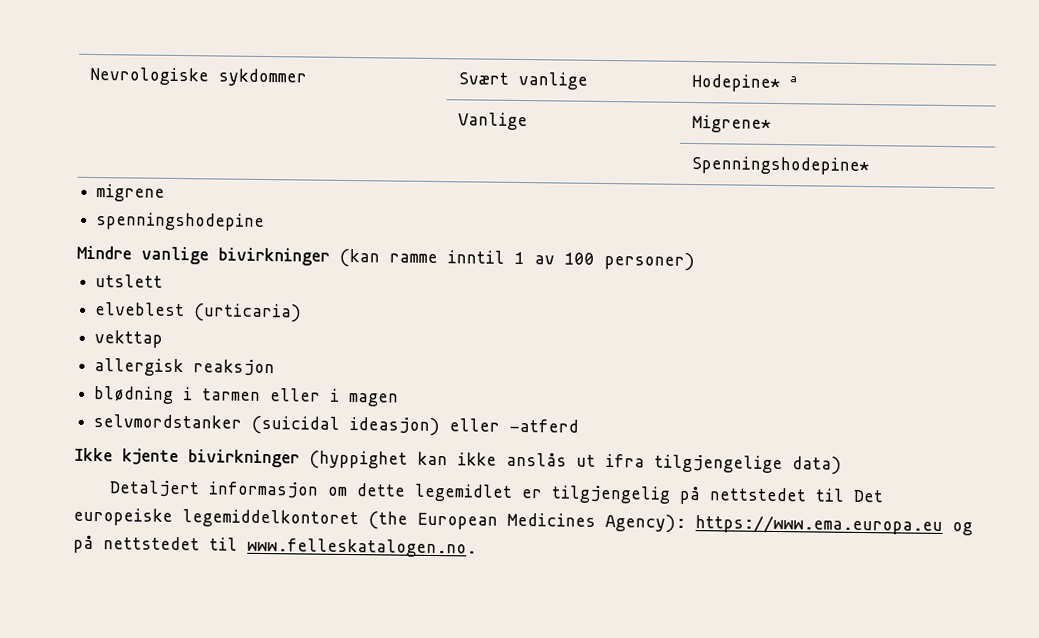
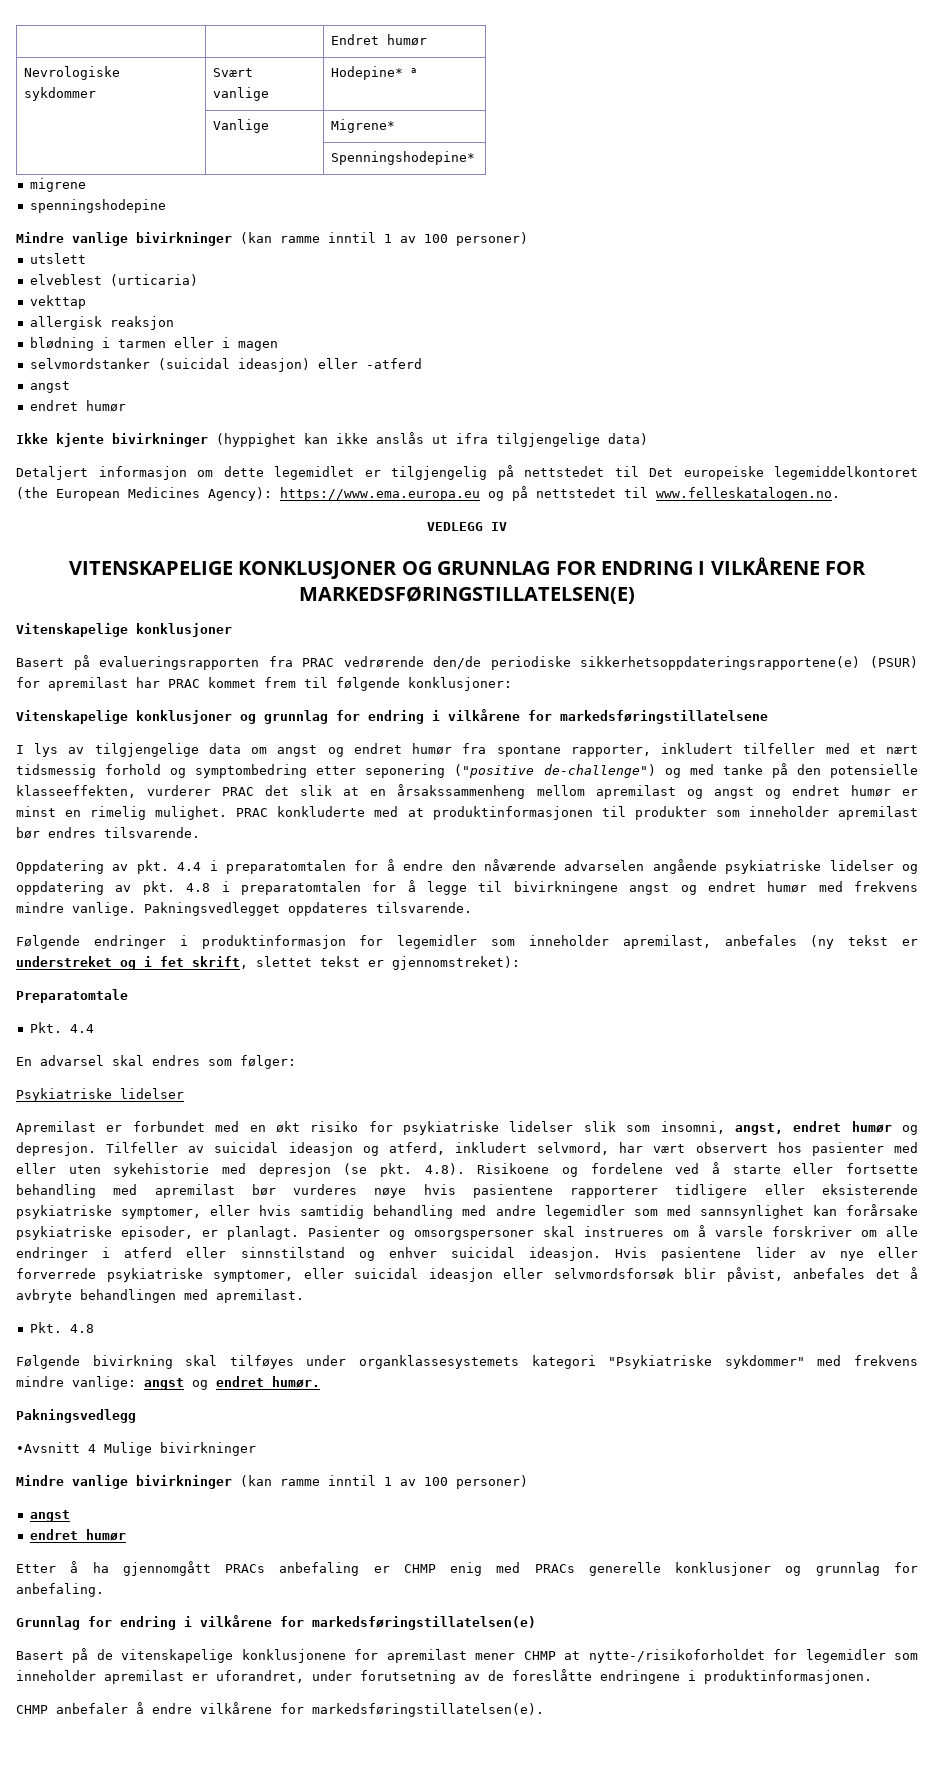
+ | | Endret humør
  selvmordstanker (suicidal ideasjon) eller -atferd
+ angst
+ endret humør
+ VEDLEGG IV
+ VITENSKAPELIGE KONKLUSJONER OG GRUNNLAG FOR ENDRING I VILKÅRENE FOR MARKEDSFØRINGSTILLATELSEN(E)
+ Vitenskapelige konklusjoner
+ Basert på evalueringsrapporten fra PRAC vedrørende den/de periodiske sikkerhetsoppdateringsrapportene(e) (PSUR) for apremilast har PRAC kommet frem til følgende konklusjoner:
+ Vitenskapelige konklusjoner og grunnlag for endring i vilkårene for markedsføringstillatelsene
+ I lys av tilgjengelige data om angst og endret humør fra spontane rapporter, inkludert tilfeller med et nært tidsmessig forhold og symptombedring etter seponering ("positive de-challenge") og med tanke på den potensielle klasseeffekten, vurderer PRAC det slik at en årsakssammenheng mellom apremilast og angst og endret humør er minst en rimelig mulighet. PRAC konkluderte med at produktinformasjonen til produkter som inneholder apremilast bør endres tilsvarende.
+ Oppdatering av pkt. 4.4 i preparatomtalen for å endre den nåværende advarselen angående psykiatriske lidelser og oppdatering av pkt. 4.8 i preparatomtalen for å legge til bivirkningene angst og endret humør med frekvens mindre vanlige. Pakningsvedlegget oppdateres tilsvarende.
+ Følgende endringer i produktinformasjon for legemidler som inneholder apremilast, anbefales (ny tekst er understreket og i fet skrift, slettet tekst er gjennomstreket):
+ Preparatomtale
+ Pkt. 4.4
+ En advarsel skal endres som følger:
+ Psykiatriske lidelser
+ Apremilast er forbundet med en økt risiko for psykiatriske lidelser slik som insomni, angst, endret humør og depresjon. Tilfeller av suicidal ideasjon og atferd, inkludert selvmord, har vært observert hos pasienter med eller uten sykehistorie med depresjon (se pkt. 4.8). Risikoene og fordelene ved å starte eller fortsette behandling med apremilast bør vurderes nøye hvis pasientene rapporterer tidligere eller eksisterende psykiatriske symptomer, eller hvis samtidig behandling med andre legemidler som med sannsynlighet kan forårsake psykiatriske episoder, er planlagt. Pasienter og omsorgspersoner skal instrueres om å varsle forskriver om alle endringer i atferd eller sinnstilstand og enhver suicidal ideasjon. Hvis pasientene lider av nye eller forverrede psykiatriske symptomer, eller suicidal ideasjon eller selvmordsforsøk blir påvist, anbefales det å avbryte behandlingen med apremilast.
+ Pkt. 4.8
+ Følgende bivirkning skal tilføyes under organklassesystemets kategori "Psykiatriske sykdommer" med frekvens mindre vanlige: angst og endret humør.
+ Pakningsvedlegg
+ •Avsnitt 4 Mulige bivirkninger
+ Mindre vanlige bivirkninger (kan ramme inntil 1 av 100 personer)
+ angst
+ endret humør
+ Etter å ha gjennomgått PRACs anbefaling er CHMP enig med PRACs generelle konklusjoner og grunnlag for anbefaling.
+ Grunnlag for endring i vilkårene for markedsføringstillatelsen(e)
+ Basert på de vitenskapelige konklusjonene for apremilast mener CHMP at nytte-/risikoforholdet for legemidler som inneholder apremilast er uforandret, under forutsetning av de foreslåtte endringene i produktinformasjonen.
+ CHMP anbefaler å endre vilkårene for markedsføringstillatelsen(e).

